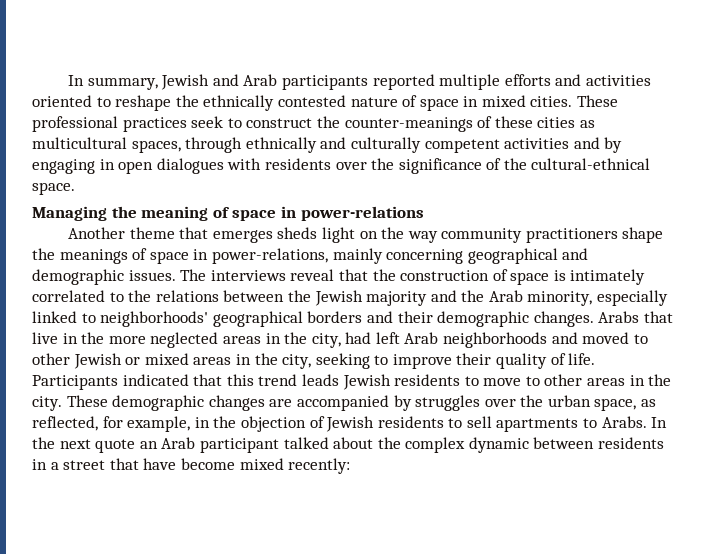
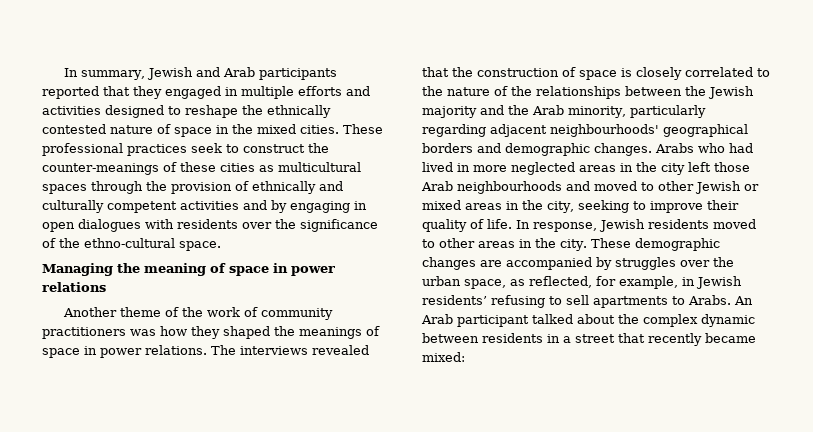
- In summary, Jewish and Arab participants reported multiple efforts and activities oriented to reshape the ethnically contested nature of space in mixed cities.
+ In summary, Jewish and Arab participants reported that they engaged in multiple efforts and activities designed to reshape the ethnically contested nature of space in the mixed cities.
- These professional practices seek to construct the counter-meanings of these cities as multicultural spaces, through ethnically and culturally competent activities and by engaging in open dialogues with residents over the significance of the cultural-ethnical space.
+ These professional practices seek to construct the counter-meanings of these cities as multicultural spaces through the provision of ethnically and culturally competent activities and by engaging in open dialogues with residents over the significance of the ethno-cultural space.
- Managing the meaning of space in power-relations
+ Managing the meaning of space in power relations
- Another theme that emerges sheds light on the way community practitioners shape the meanings of space in power-relations, mainly concerning geographical and demographic issues.
+ Another theme of the work of community practitioners was how they shaped the meanings of space in power relations.
- The interviews reveal that the construction of space is intimately correlated to the relations between the Jewish majority and the Arab minority, especially linked to neighborhoods' geographical borders and their demographic changes.
+ The interviews revealed that the construction of space is closely correlated to the nature of the relationships between the Jewish majority and the Arab minority, particularly regarding adjacent neighbourhoods' geographical borders and demographic changes.
- Arabs that live in the more neglected areas in the city, had left Arab neighborhoods and moved to other Jewish or mixed areas in the city, seeking to improve their quality of life.
+ Arabs who had lived in more neglected areas in the city left those Arab neighbourhoods and moved to other Jewish or mixed areas in the city, seeking to improve their quality of life.
- Participants indicated that this trend leads Jewish residents to move to other areas in the city.
+ In response, Jewish residents moved to other areas in the city.
- These demographic changes are accompanied by struggles over the urban space, as reflected, for example, in the objection of Jewish residents to sell apartments to Arabs.
+ These demographic changes are accompanied by struggles over the urban space, as reflected, for example, in Jewish residents’ refusing to sell apartments to Arabs.
- In the next quote an Arab participant talked about the complex dynamic between residents in a street that have become mixed recently:
+ An Arab participant talked about the complex dynamic between residents in a street that recently became mixed:

